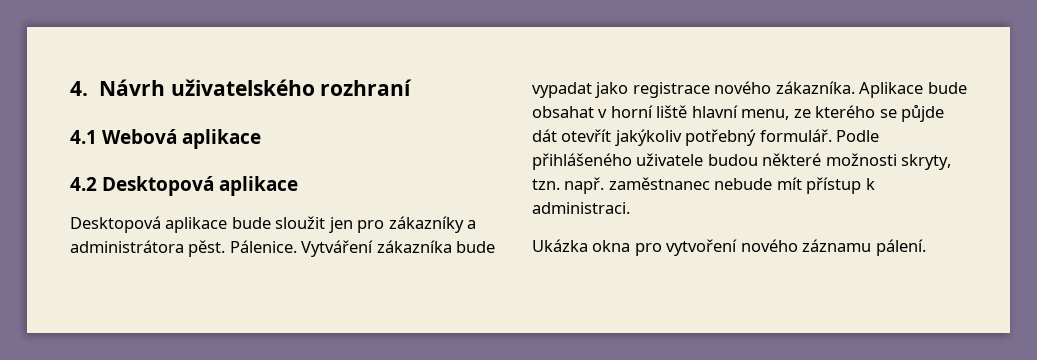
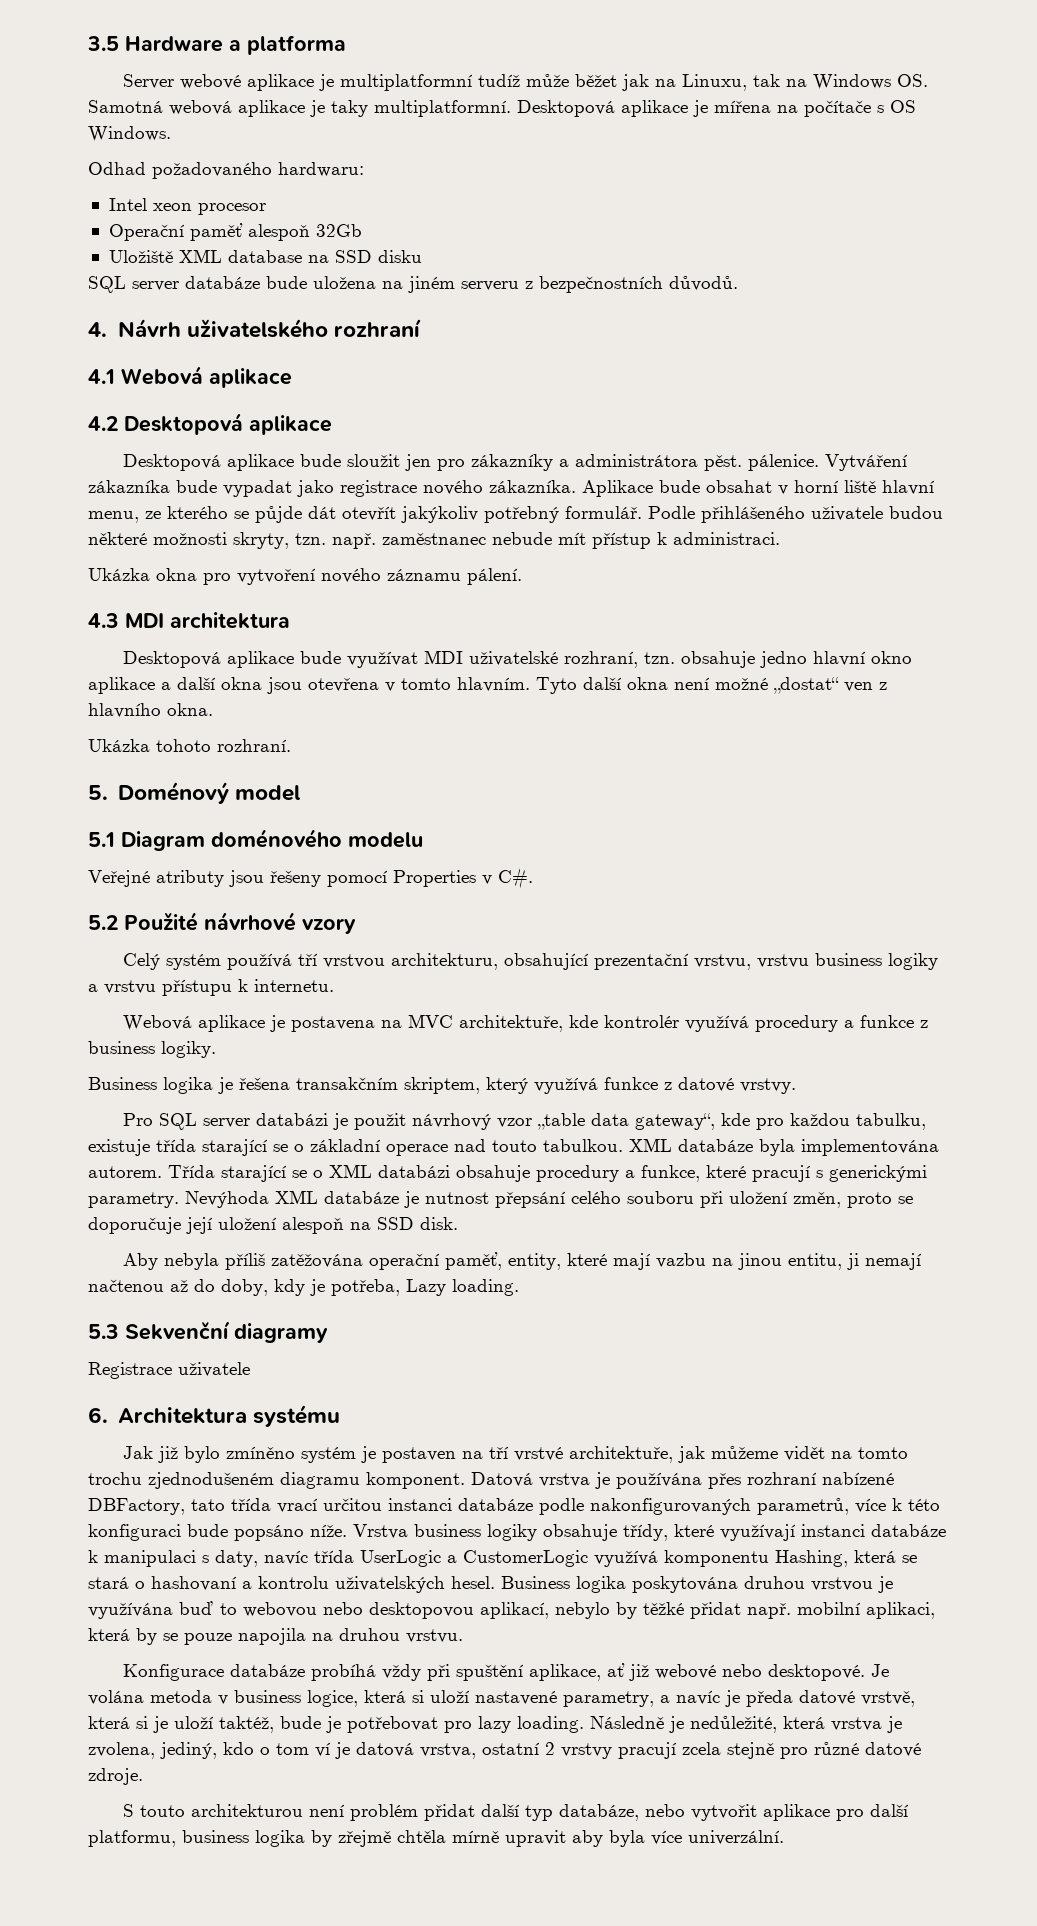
+ 3.5 Hardware a platforma
+ Server webové aplikace je multiplatformní tudíž může běžet jak na Linuxu, tak na Windows OS. Samotná webová aplikace je taky multiplatformní. Desktopová aplikace je mířena na počítače s OS Windows.
+ Odhad požadovaného hardwaru:
+ Intel xeon procesor
+ Operační paměť alespoň 32Gb
+ Uložiště XML database na SSD disku
+ SQL server databáze bude uložena na jiném serveru z bezpečnostních důvodů.
- Desktopová aplikace bude sloužit jen pro zákazníky a administrátora pěst. Pálenice.
+ Desktopová aplikace bude sloužit jen pro zákazníky a administrátora pěst. pálenice.
+ 4.3 MDI architektura
+ Desktopová aplikace bude využívat MDI uživatelské rozhraní, tzn. obsahuje jedno hlavní okno aplikace a další okna jsou otevřena v tomto hlavním. Tyto další okna není možné „dostat“ ven z hlavního okna.
+ Ukázka tohoto rozhraní.
+ 5. Doménový model
+ 5.1 Diagram doménového modelu
+ Veřejné atributy jsou řešeny pomocí Properties v C#.
+ 5.2 Použité návrhové vzory
+ Celý systém používá tří vrstvou architekturu, obsahující prezentační vrstvu, vrstvu business logiky a vrstvu přístupu k internetu.
+ Webová aplikace je postavena na MVC architektuře, kde kontrolér využívá procedury a funkce z business logiky.
+ Business logika je řešena transakčním skriptem, který využívá funkce z datové vrstvy.
+ Pro SQL server databázi je použit návrhový vzor „table data gateway“, kde pro každou tabulku, existuje třída starající se o základní operace nad touto tabulkou. XML databáze byla implementována autorem. Třída starající se o XML databázi obsahuje procedury a funkce, které pracují s generickými parametry. Nevýhoda XML databáze je nutnost přepsání celého souboru při uložení změn, proto se doporučuje její uložení alespoň na SSD disk.
+ Aby nebyla příliš zatěžována operační paměť, entity, které mají vazbu na jinou entitu, ji nemají načtenou až do doby, kdy je potřeba, Lazy loading.
+ 5.3 Sekvenční diagramy
+ Registrace uživatele
+ 6. Architektura systému
+ Jak již bylo zmíněno systém je postaven na tří vrstvé architektuře, jak můžeme vidět na tomto trochu zjednodušeném diagramu komponent. Datová vrstva je používána přes rozhraní nabízené DBFactory, tato třída vrací určitou instanci databáze podle nakonfigurovaných parametrů, více k této konfiguraci bude popsáno níže. Vrstva business logiky obsahuje třídy, které využívají instanci databáze k manipulaci s daty, navíc třída UserLogic a CustomerLogic využívá komponentu Hashing, která se stará o hashovaní a kontrolu uživatelských hesel. Business logika poskytována druhou vrstvou je využívána buď to webovou nebo desktopovou aplikací, nebylo by těžké přidat např. mobilní aplikaci, která by se pouze napojila na druhou vrstvu.
+ Konfigurace databáze probíhá vždy při spuštění aplikace, ať již webové nebo desktopové. Je volána metoda v business logice, která si uloží nastavené parametry, a navíc je předa datové vrstvě, která si je uloží taktéž, bude je potřebovat pro lazy loading. Následně je nedůležité, která vrstva je zvolena, jediný, kdo o tom ví je datová vrstva, ostatní 2 vrstvy pracují zcela stejně pro různé datové zdroje.
+ S touto architekturou není problém přidat další typ databáze, nebo vytvořit aplikace pro další platformu, business logika by zřejmě chtěla mírně upravit aby byla více univerzální.

